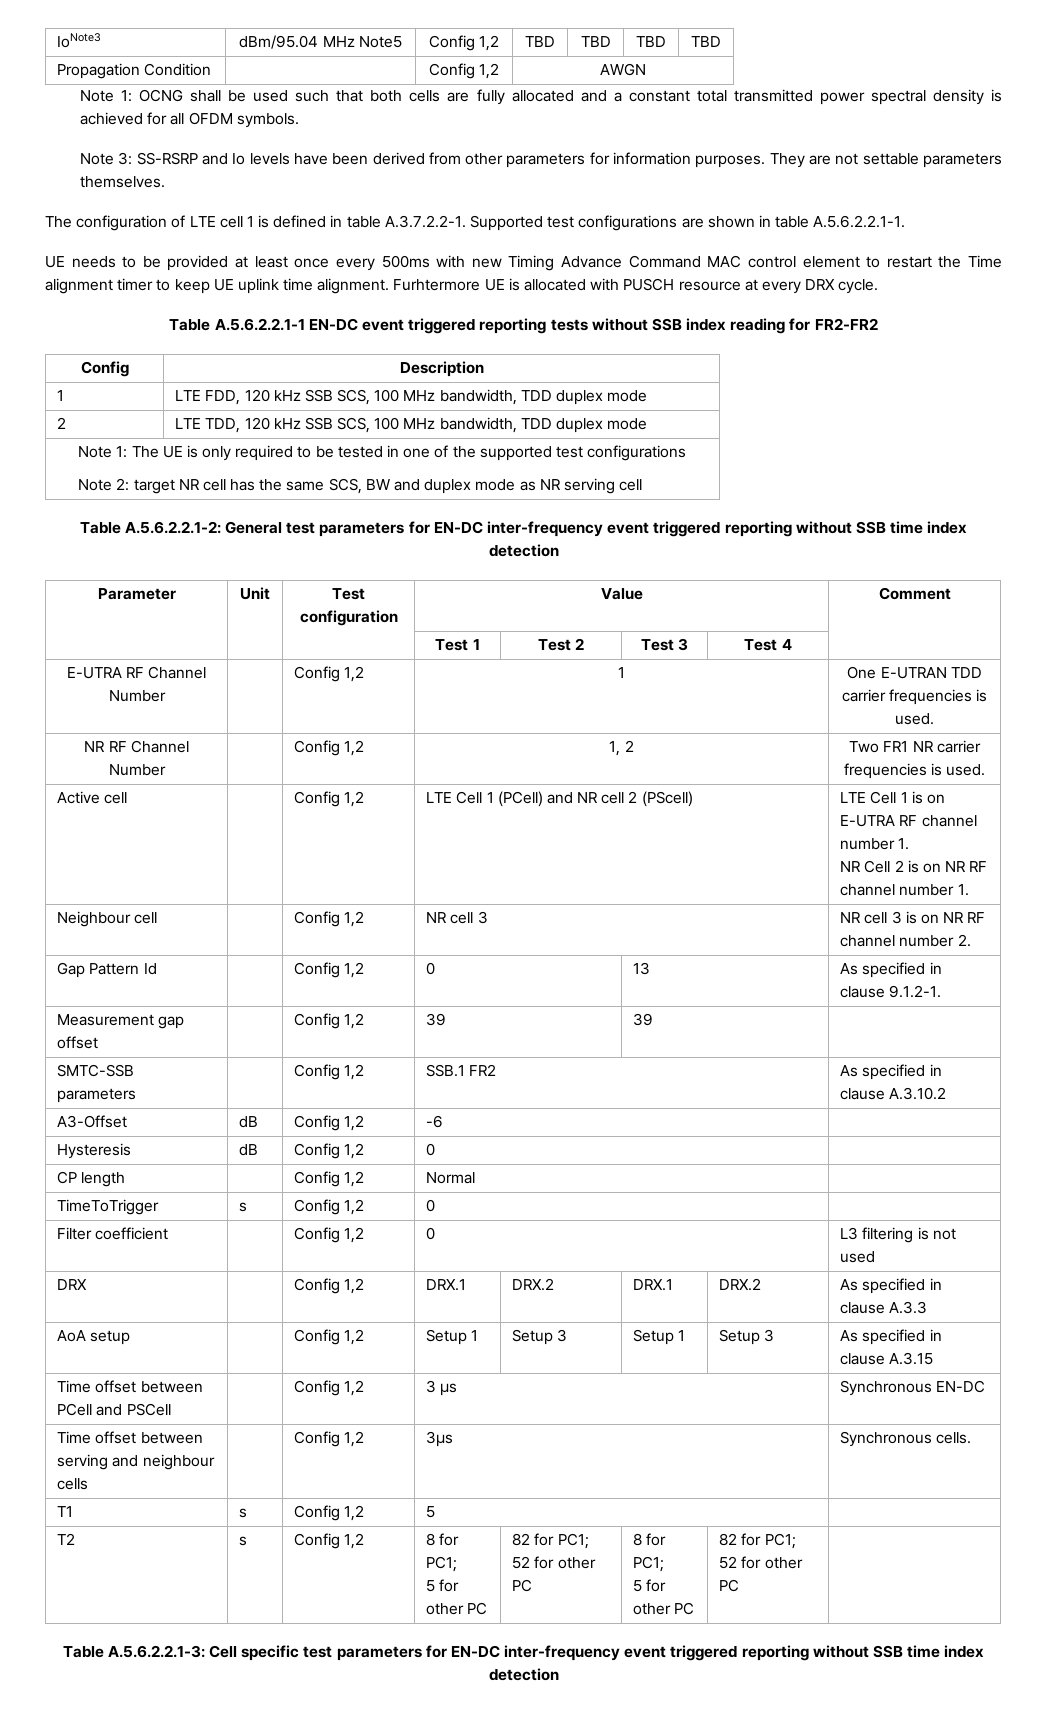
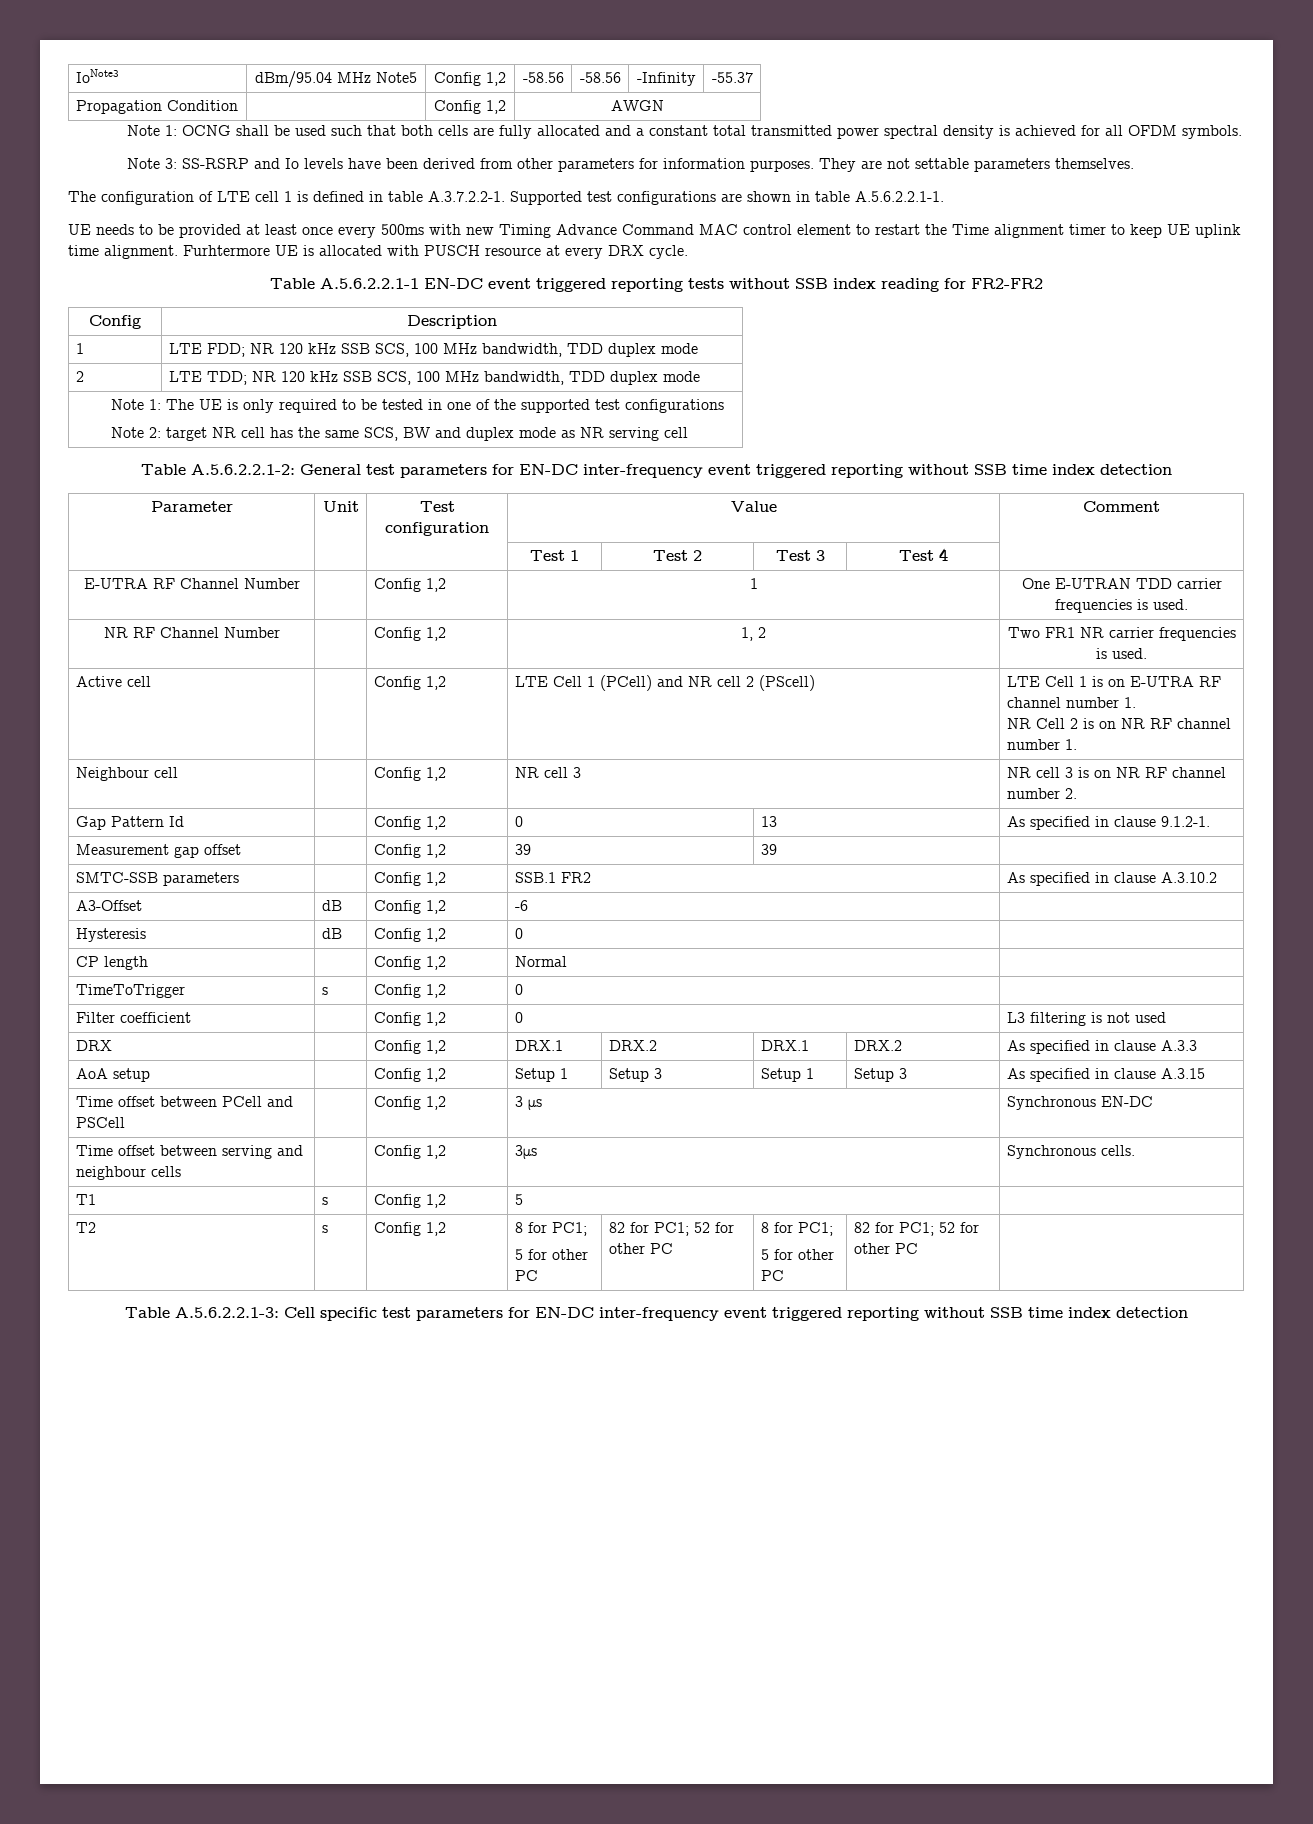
- IoNote3 | dBm/95.04 MHz Note5 | Config 1,2 | TBD | TBD | TBD | TBD
+ IoNote3 | dBm/95.04 MHz Note5 | Config 1,2 | -58.56 | -58.56 | -Infinity | -55.37
- 1 | LTE FDD, 120 kHz SSB SCS, 100 MHz bandwidth, TDD duplex mode
+ 1 | LTE FDD; NR 120 kHz SSB SCS, 100 MHz bandwidth, TDD duplex mode
- 2 | LTE TDD, 120 kHz SSB SCS, 100 MHz bandwidth, TDD duplex mode
+ 2 | LTE TDD; NR 120 kHz SSB SCS, 100 MHz bandwidth, TDD duplex mode

